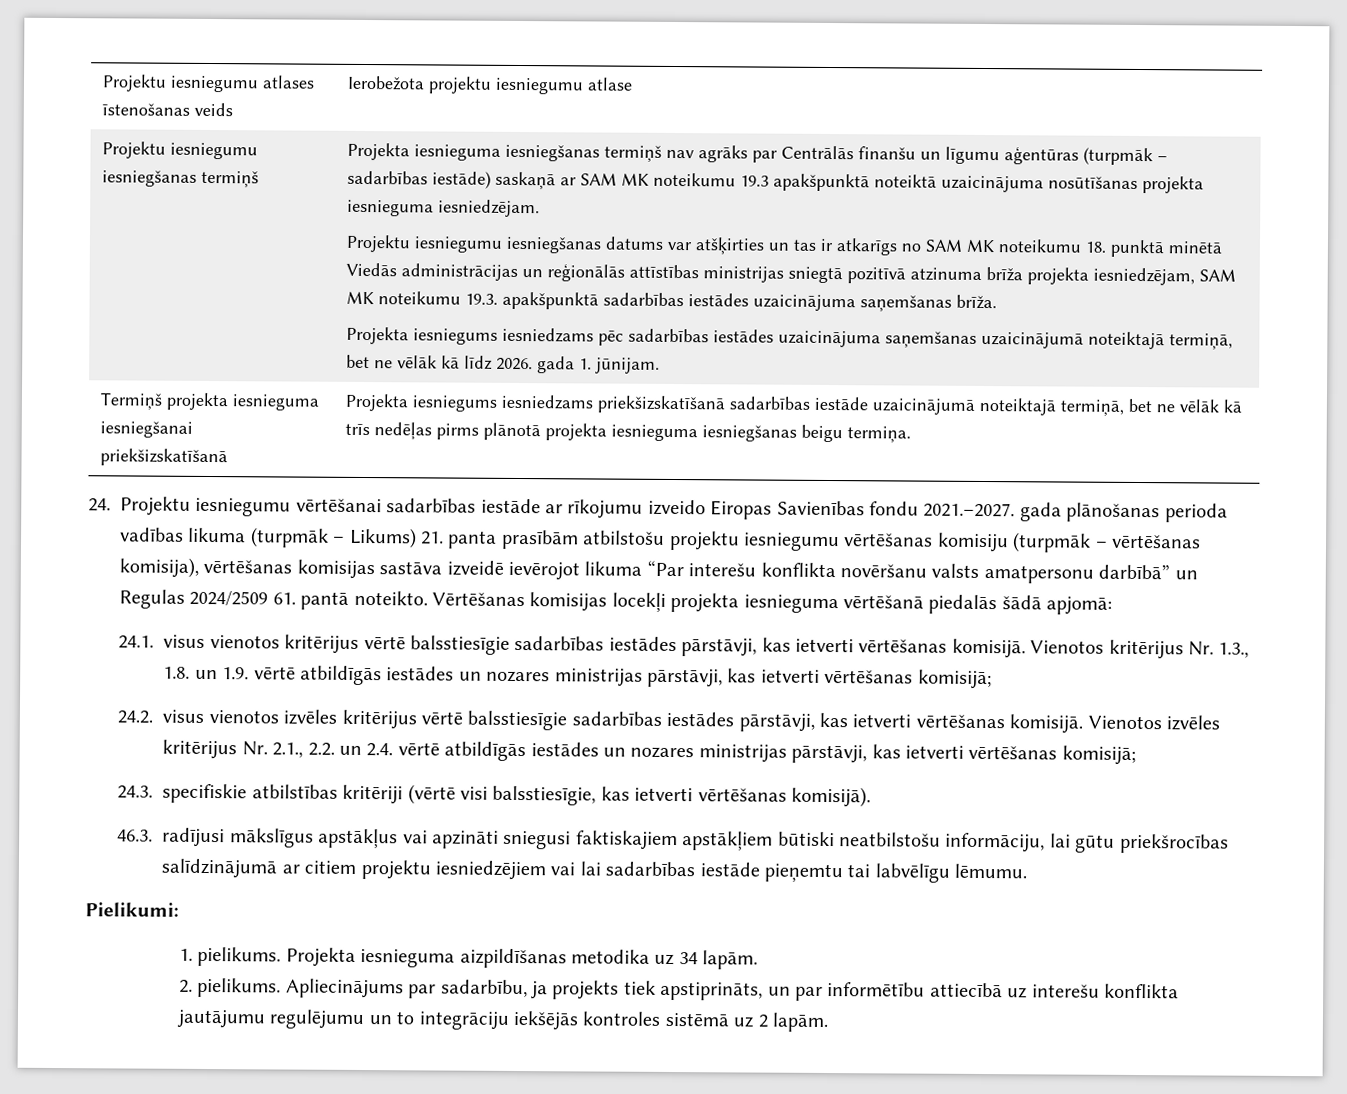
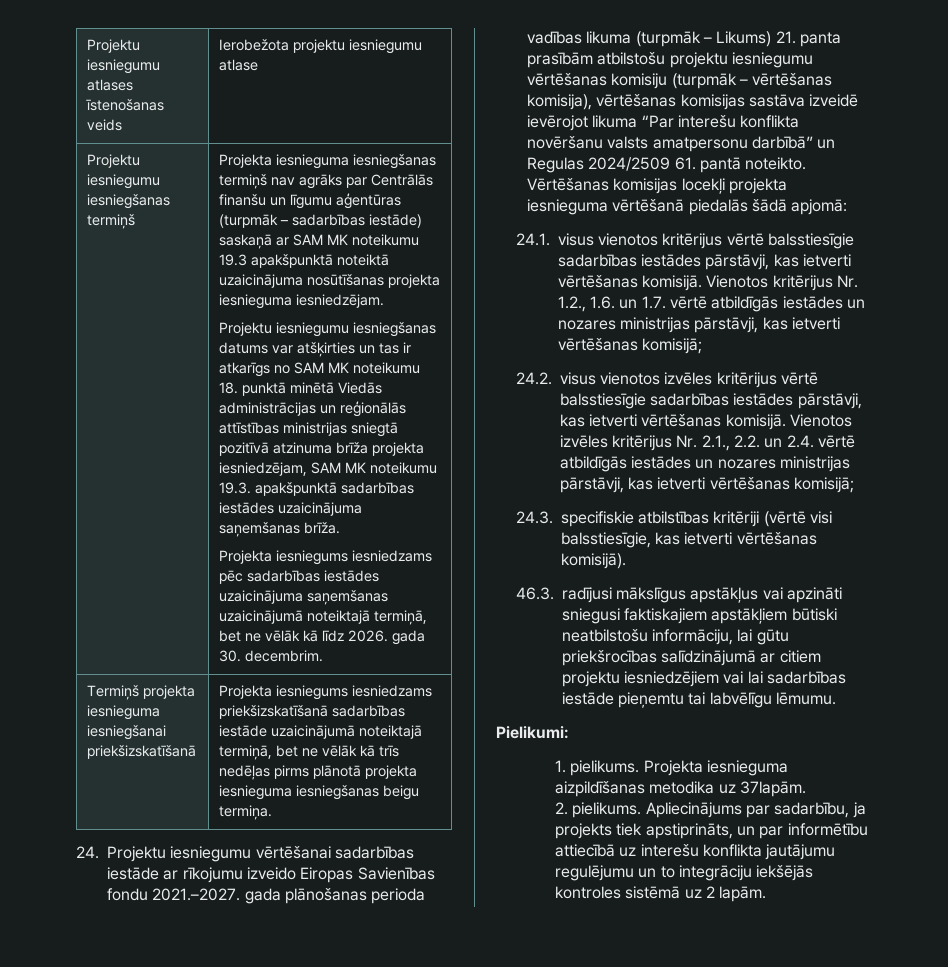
- Projekta iesniegums iesniedzams pēc sadarbības iestādes uzaicinājuma saņemšanas uzaicinājumā noteiktajā termiņā, bet ne vēlāk kā līdz 2026. gada 1. jūnijam.
+ Projekta iesniegums iesniedzams pēc sadarbības iestādes uzaicinājuma saņemšanas uzaicinājumā noteiktajā termiņā, bet ne vēlāk kā līdz 2026. gada 30. decembrim.
- Vienotos kritērijus Nr. 1.3., 1.8. un 1.9. vērtē atbildīgās iestādes un nozares ministrijas pārstāvji, kas ietverti vērtēšanas komisijā;
+ Vienotos kritērijus Nr. 1.2., 1.6. un 1.7. vērtē atbildīgās iestādes un nozares ministrijas pārstāvji, kas ietverti vērtēšanas komisijā;
- Projekta iesnieguma aizpildīšanas metodika uz 34 lapām.
+ Projekta iesnieguma aizpildīšanas metodika uz 37lapām.

